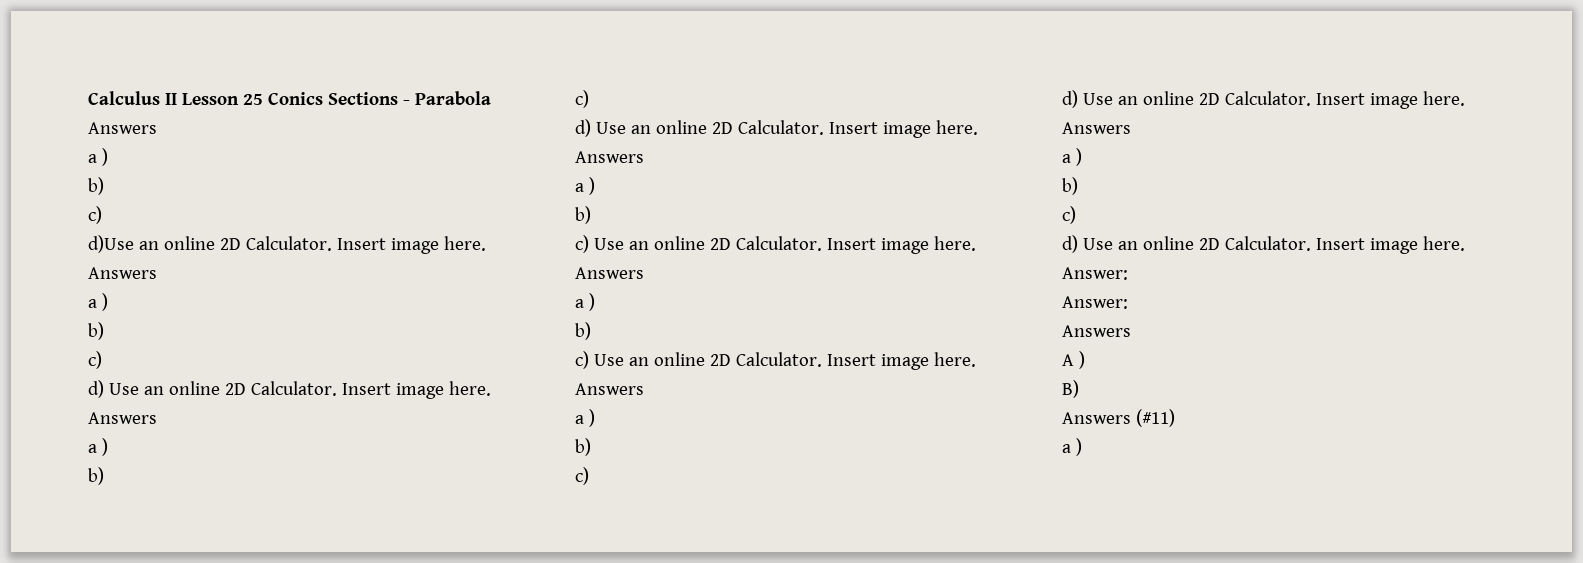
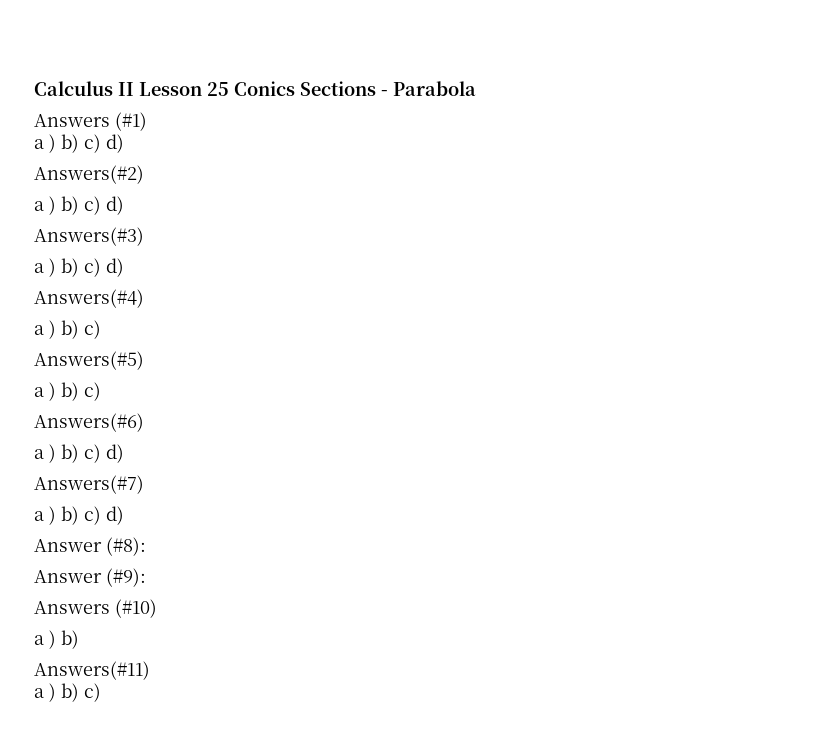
  Calculus II Lesson 25 Conics Sections - Parabola
- Answers
- a )
- b)
- c)
- d)Use an online 2D Calculator. Insert image here.
- Answers
- a )
- b)
- c)
- d) Use an online 2D Calculator. Insert image here.
- Answers
- a )
- b)
- c)
- d) Use an online 2D Calculator. Insert image here.
- Answers
- a )
- b)
- c) Use an online 2D Calculator. Insert image here.
- Answers
- a )
- b)
- c) Use an online 2D Calculator. Insert image here.
- Answers
- a )
- b)
- c)
- d) Use an online 2D Calculator. Insert image here.
- Answers
- a )
- b)
- c)
- d) Use an online 2D Calculator. Insert image here.
- Answer:
- Answer:
- Answers
- A )
- B)
- Answers (#11)
- a )
+ Answers (#1)
+ a ) b) c) d)
+ Answers(#2)
+ a ) b) c) d)
+ Answers(#3)
+ a ) b) c) d)
+ Answers(#4)
+ a ) b) c)
+ Answers(#5)
+ a ) b) c)
+ Answers(#6)
+ a ) b) c) d)
+ Answers(#7)
+ a ) b) c) d)
+ Answer (#8):
+ Answer (#9):
+ Answers (#10)
+ a ) b)
+ Answers(#11)
+ a ) b) c)

